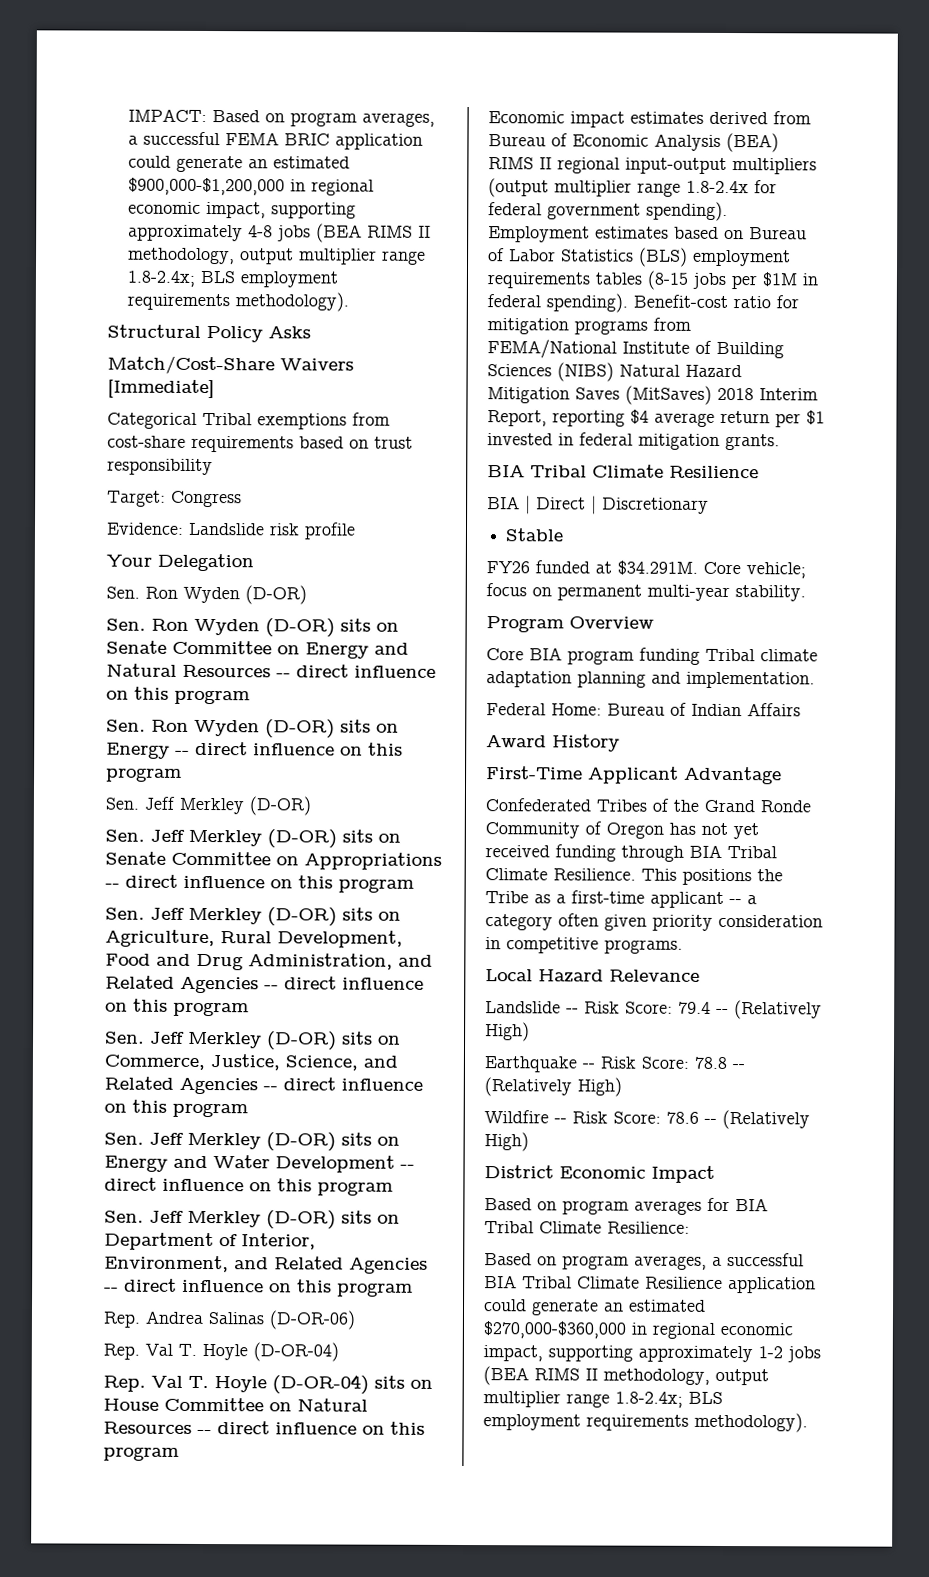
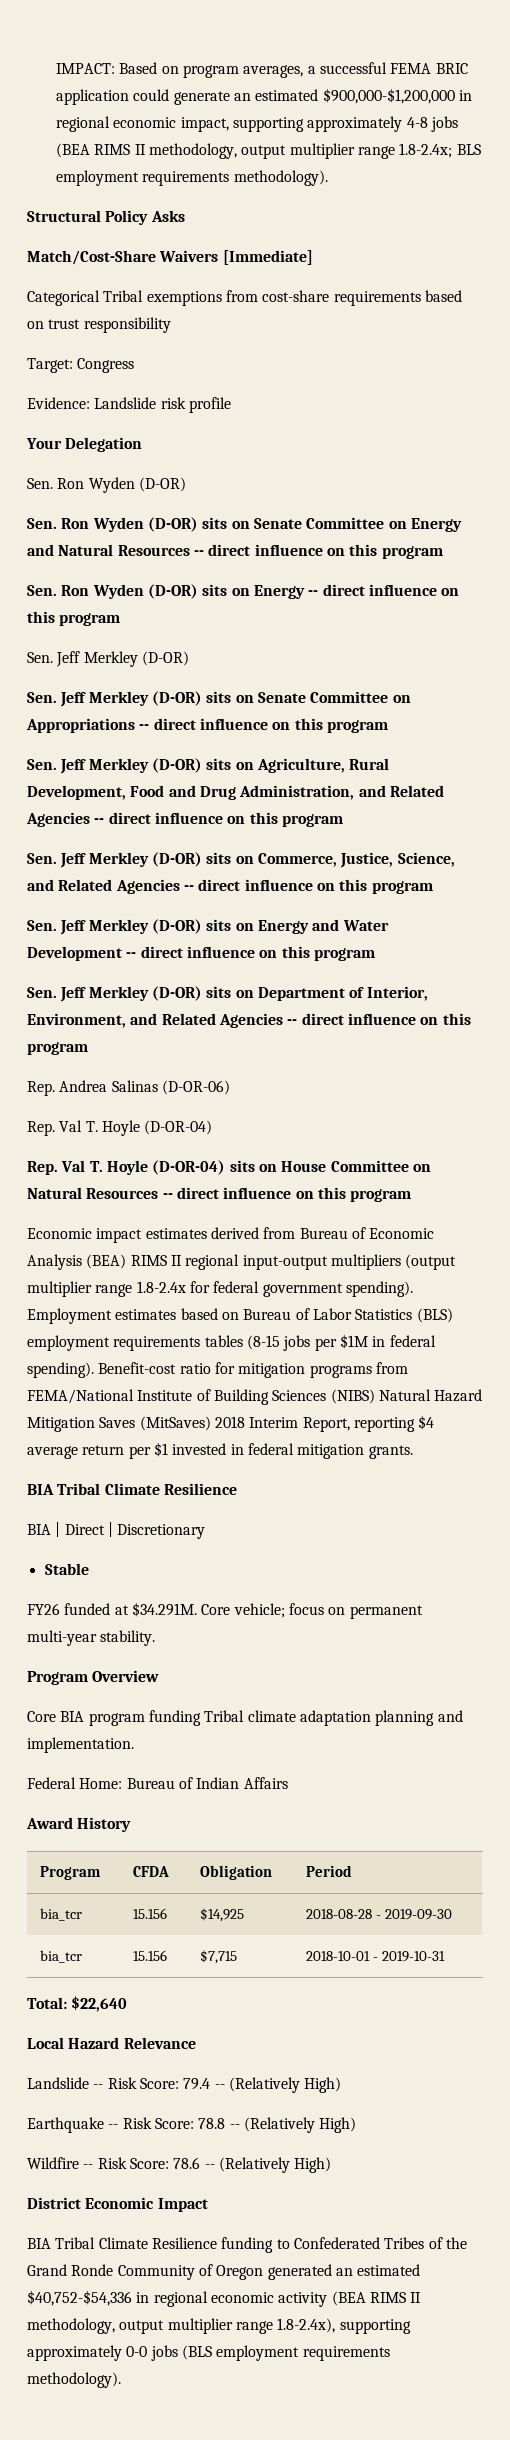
- First-Time Applicant Advantage
- Confederated Tribes of the Grand Ronde Community of Oregon has not yet received funding through BIA Tribal Climate Resilience. This positions the Tribe as a first-time applicant -- a category often given priority consideration in competitive programs.
+ Program | CFDA | Obligation | Period
+ bia_tcr | 15.156 | $14,925 | 2018-08-28 - 2019-09-30
+ bia_tcr | 15.156 | $7,715 | 2018-10-01 - 2019-10-31
+ Total: $22,640
- Based on program averages for BIA Tribal Climate Resilience:
- Based on program averages, a successful BIA Tribal Climate Resilience application could generate an estimated $270,000-$360,000 in regional economic impact, supporting approximately 1-2 jobs (BEA RIMS II methodology, output multiplier range 1.8-2.4x; BLS employment requirements methodology).
+ BIA Tribal Climate Resilience funding to Confederated Tribes of the Grand Ronde Community of Oregon generated an estimated $40,752-$54,336 in regional economic activity (BEA RIMS II methodology, output multiplier range 1.8-2.4x), supporting approximately 0-0 jobs (BLS employment requirements methodology).

